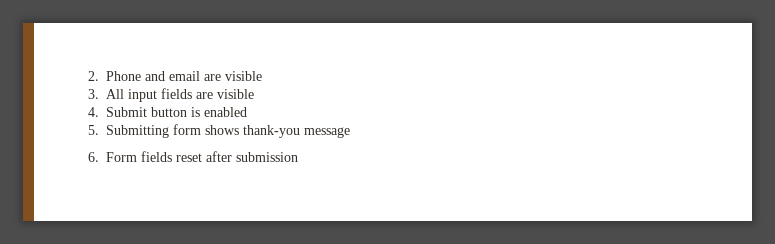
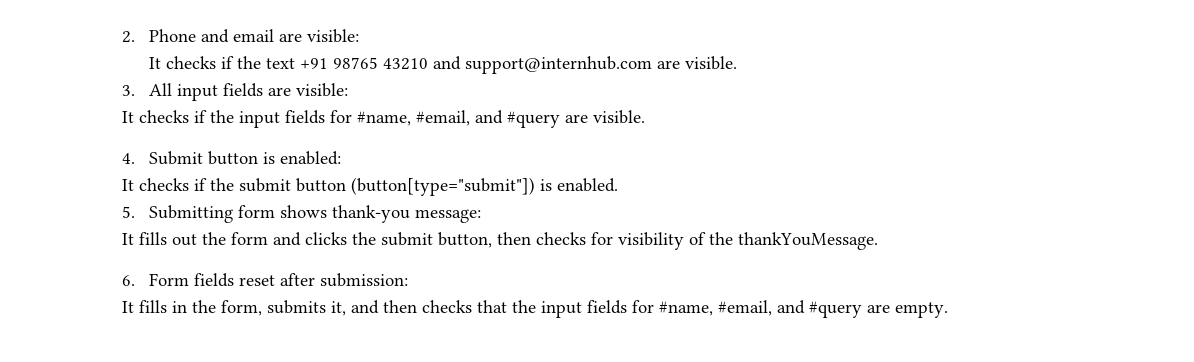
- 2. Phone and email are visible
+ 2. Phone and email are visible:
+ It checks if the text +91 98765 43210 and support@internhub.com are visible.
- 3. All input fields are visible
- 4. Submit button is enabled
+ 3. All input fields are visible:
+ It checks if the input fields for #name, #email, and #query are visible.
+ 4. Submit button is enabled:
+ It checks if the submit button (button[type="submit"]) is enabled.
- 5. Submitting form shows thank-you message
+ 5. Submitting form shows thank-you message:
+ It fills out the form and clicks the submit button, then checks for visibility of the thankYouMessage.
- 6. Form fields reset after submission
+ 6. Form fields reset after submission:
+ It fills in the form, submits it, and then checks that the input fields for #name, #email, and #query are empty.

